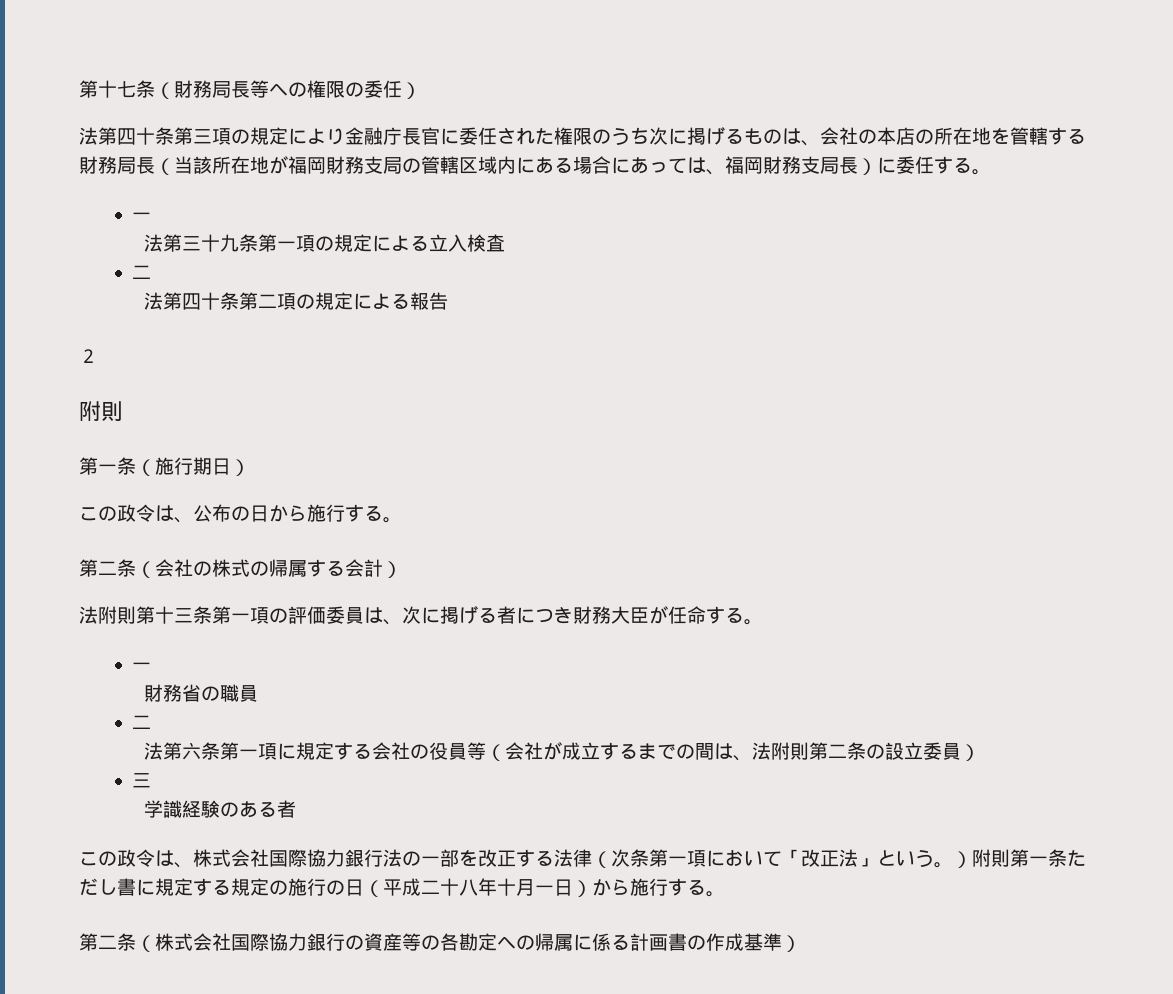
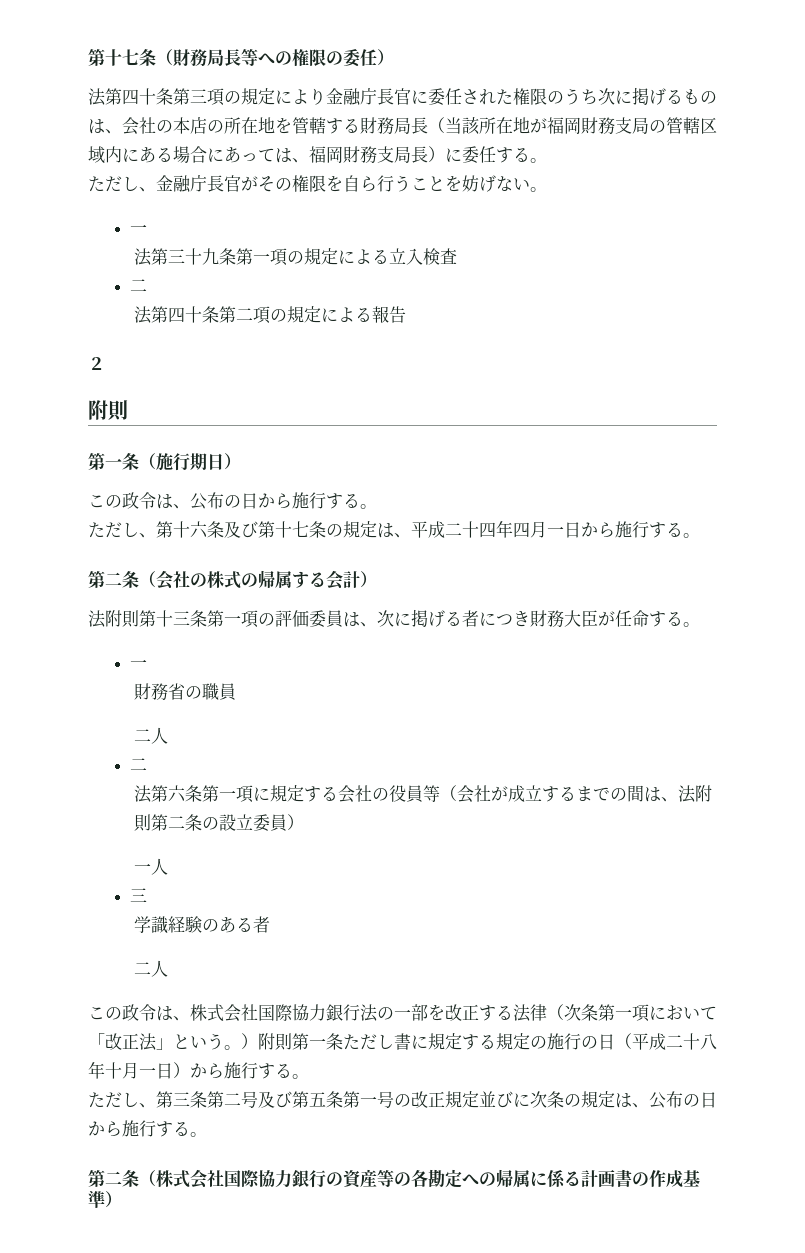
+ ただし、金融庁長官がその権限を自ら行うことを妨げない。
+ ただし、第十六条及び第十七条の規定は、平成二十四年四月一日から施行する。
  財務省の職員
+ 二人
+ 一人
  学識経験のある者
+ 二人
+ ただし、第三条第二号及び第五条第一号の改正規定並びに次条の規定は、公布の日から施行する。

